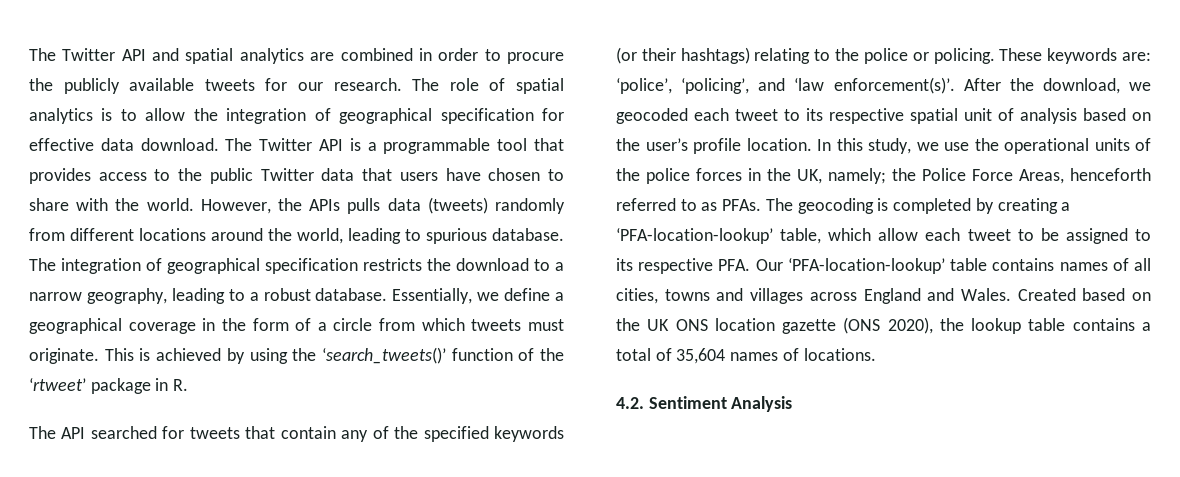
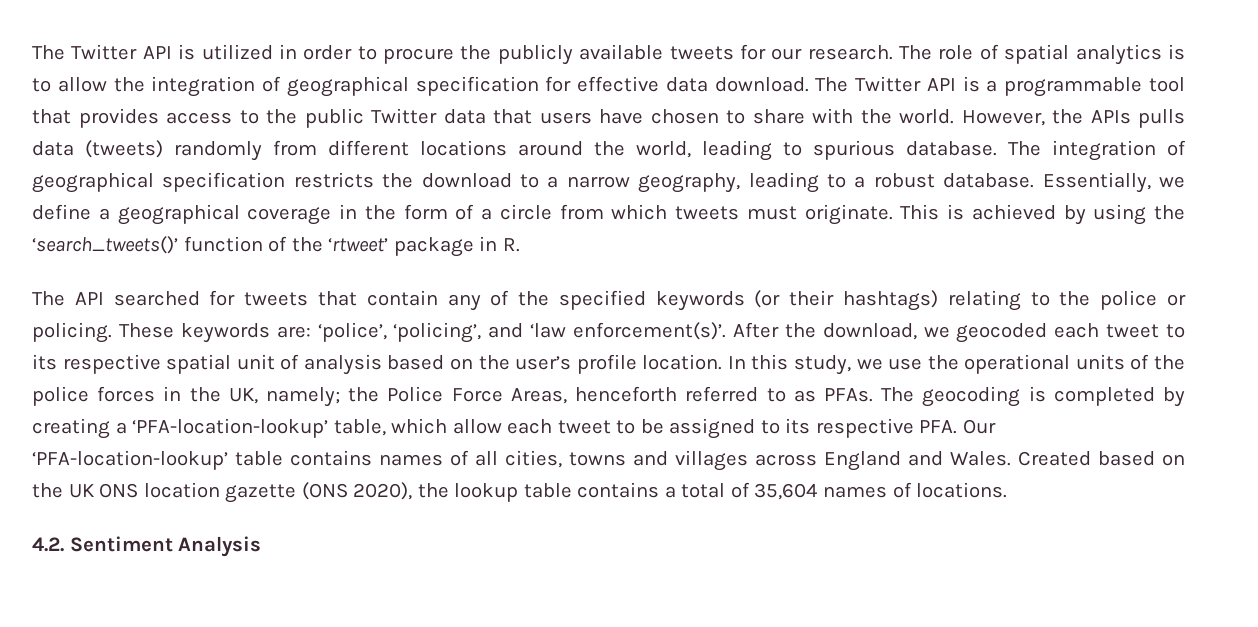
- The Twitter API and spatial analytics are combined in order to procure the publicly available tweets for our research.
+ The Twitter API is utilized in order to procure the publicly available tweets for our research.

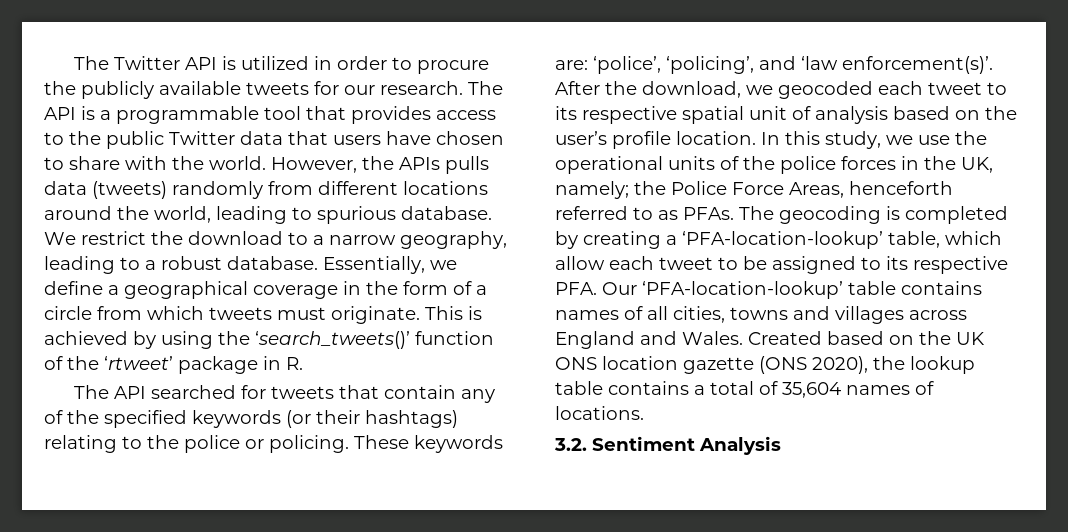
- The role of spatial analytics is to allow the integration of geographical specification for effective data download. The Twitter API is a programmable tool that provides access to the public Twitter data that users have chosen to share with the world.
+ The API is a programmable tool that provides access to the public Twitter data that users have chosen to share with the world.
- The integration of geographical specification restricts the download to a narrow geography, leading to a robust database.
+ We restrict the download to a narrow geography, leading to a robust database.
- 4.2. Sentiment Analysis
+ 3.2. Sentiment Analysis

